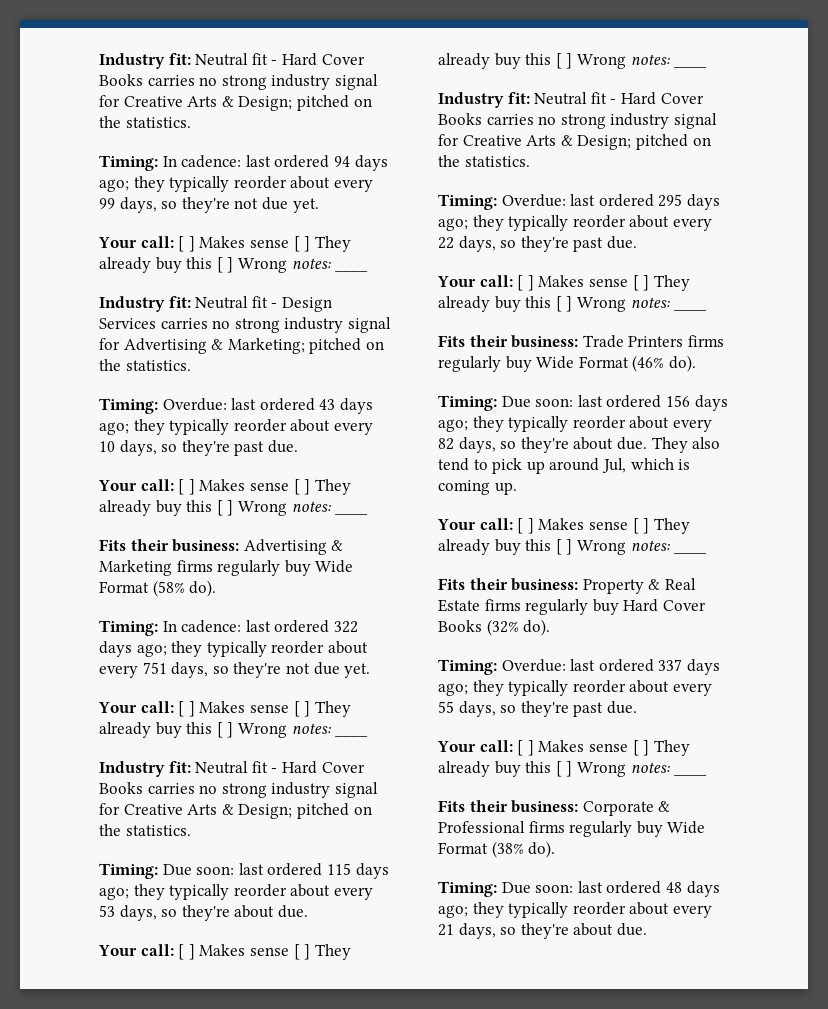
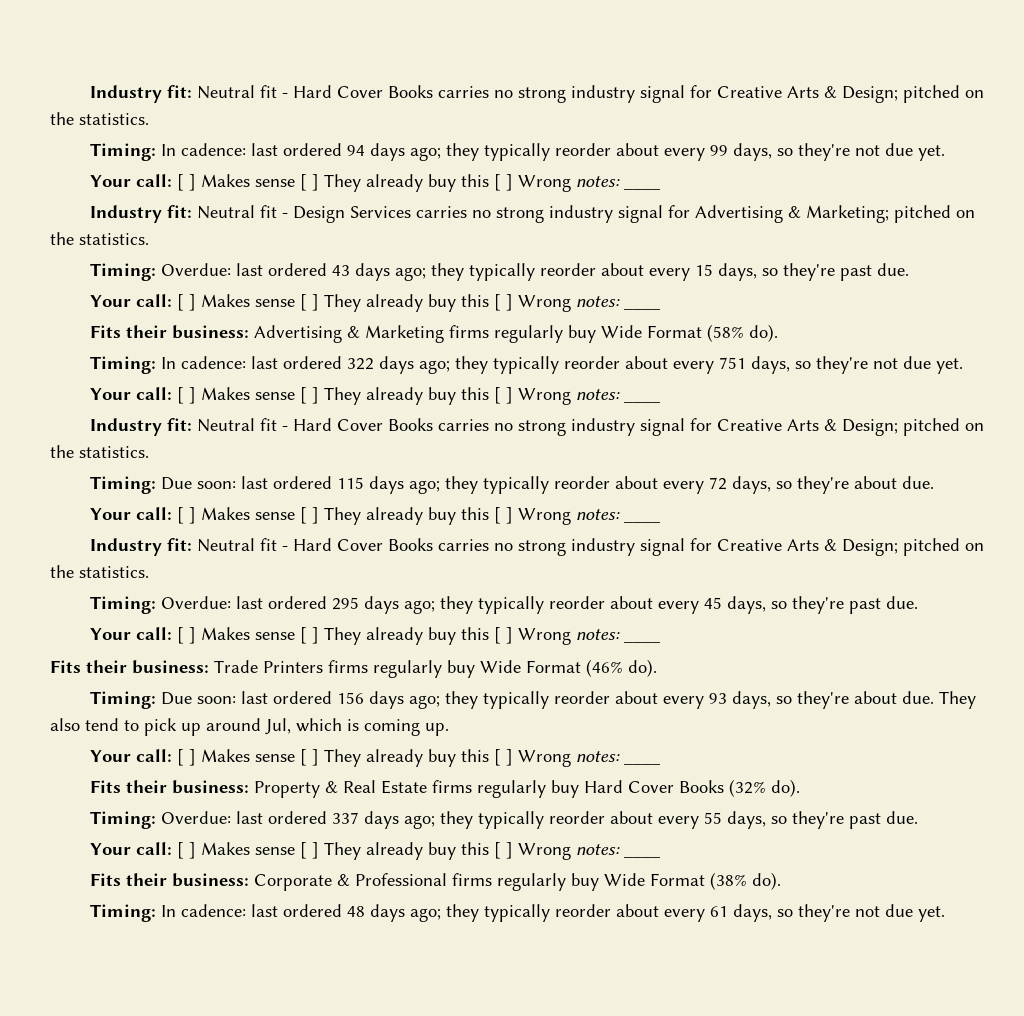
- Timing: Overdue: last ordered 43 days ago; they typically reorder about every 10 days, so they're past due.
+ Timing: Overdue: last ordered 43 days ago; they typically reorder about every 15 days, so they're past due.
- Timing: Due soon: last ordered 115 days ago; they typically reorder about every 53 days, so they're about due.
+ Timing: Due soon: last ordered 115 days ago; they typically reorder about every 72 days, so they're about due.
- Timing: Overdue: last ordered 295 days ago; they typically reorder about every 22 days, so they're past due.
+ Timing: Overdue: last ordered 295 days ago; they typically reorder about every 45 days, so they're past due.
- Timing: Due soon: last ordered 156 days ago; they typically reorder about every 82 days, so they're about due.
+ Timing: Due soon: last ordered 156 days ago; they typically reorder about every 93 days, so they're about due.
- Timing: Due soon: last ordered 48 days ago; they typically reorder about every 21 days, so they're about due.
+ Timing: In cadence: last ordered 48 days ago; they typically reorder about every 61 days, so they're not due yet.

